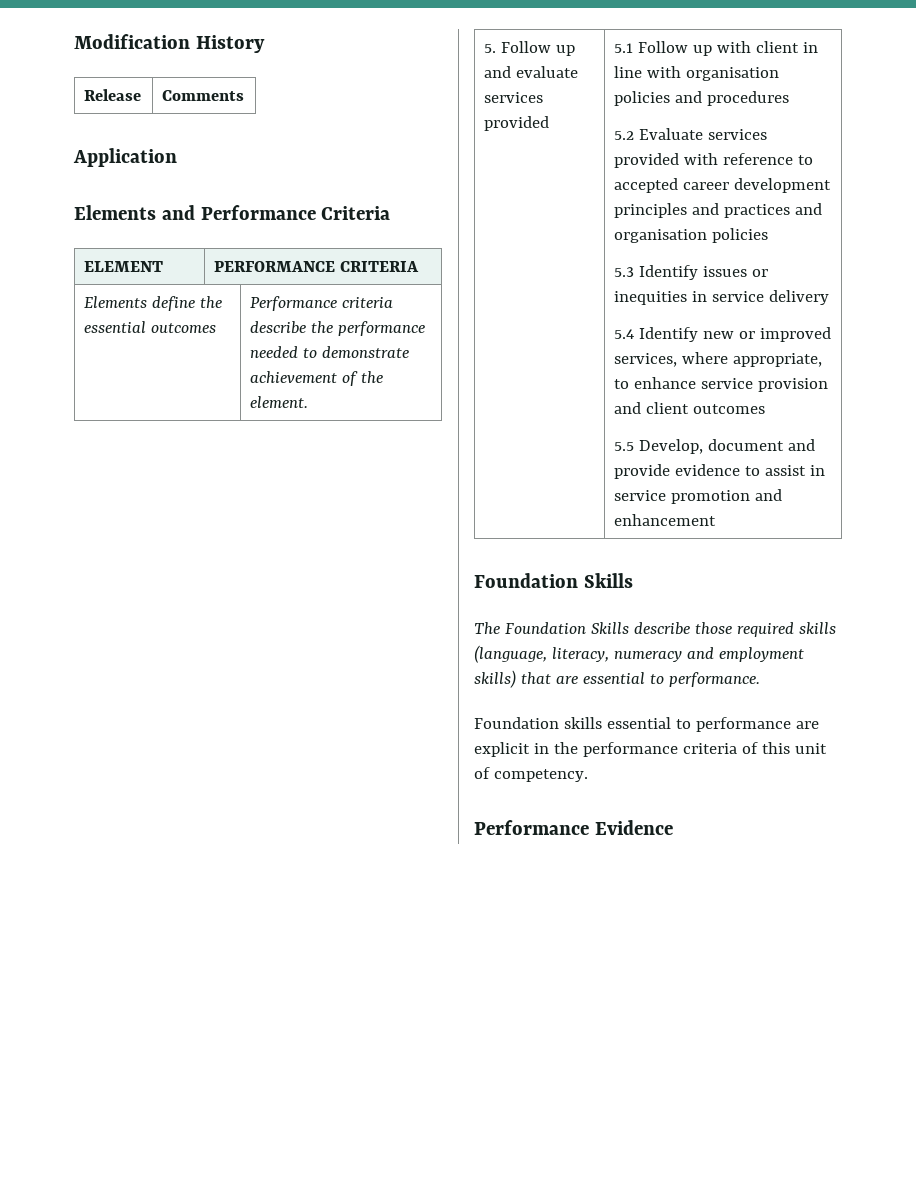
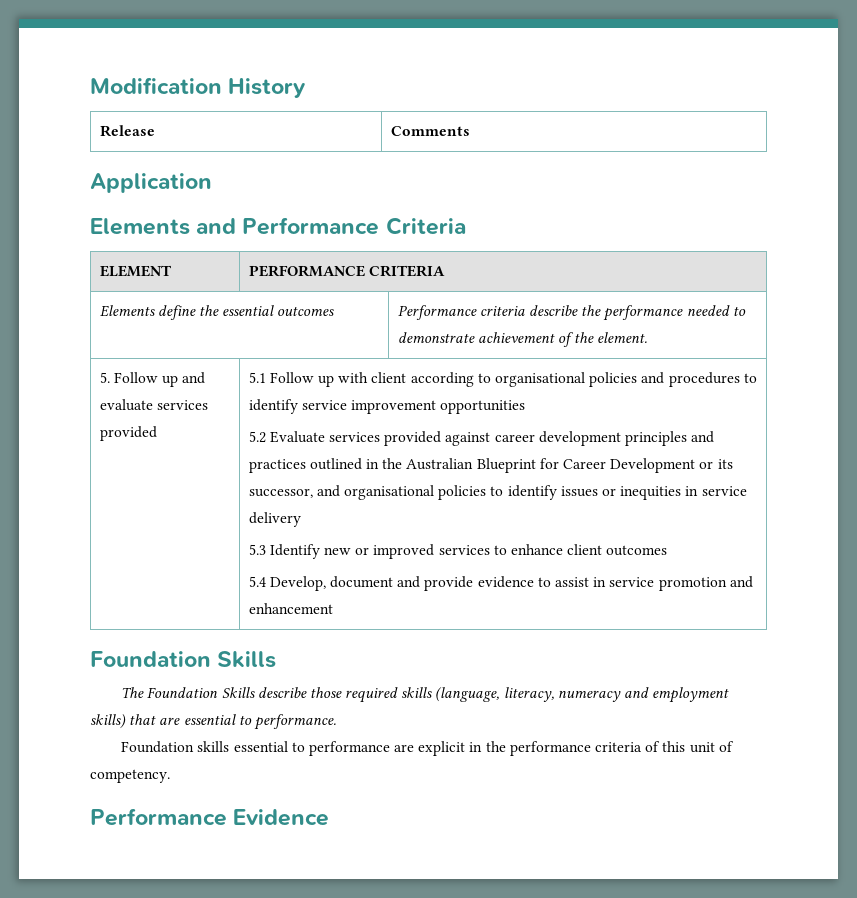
- 5.1 Follow up with client in line with organisation policies and procedures
+ 5.1 Follow up with client according to organisational policies and procedures to identify service improvement opportunities
- 5.2 Evaluate services provided with reference to accepted career development principles and practices and organisation policies
- 5.3 Identify issues or inequities in service delivery
+ 5.2 Evaluate services provided against career development principles and practices outlined in the Australian Blueprint for Career Development or its successor, and organisational policies to identify issues or inequities in service delivery
- 5.4 Identify new or improved services, where appropriate, to enhance service provision and client outcomes
+ 5.3 Identify new or improved services to enhance client outcomes
- 5.5 Develop, document and provide evidence to assist in service promotion and enhancement
+ 5.4 Develop, document and provide evidence to assist in service promotion and enhancement

